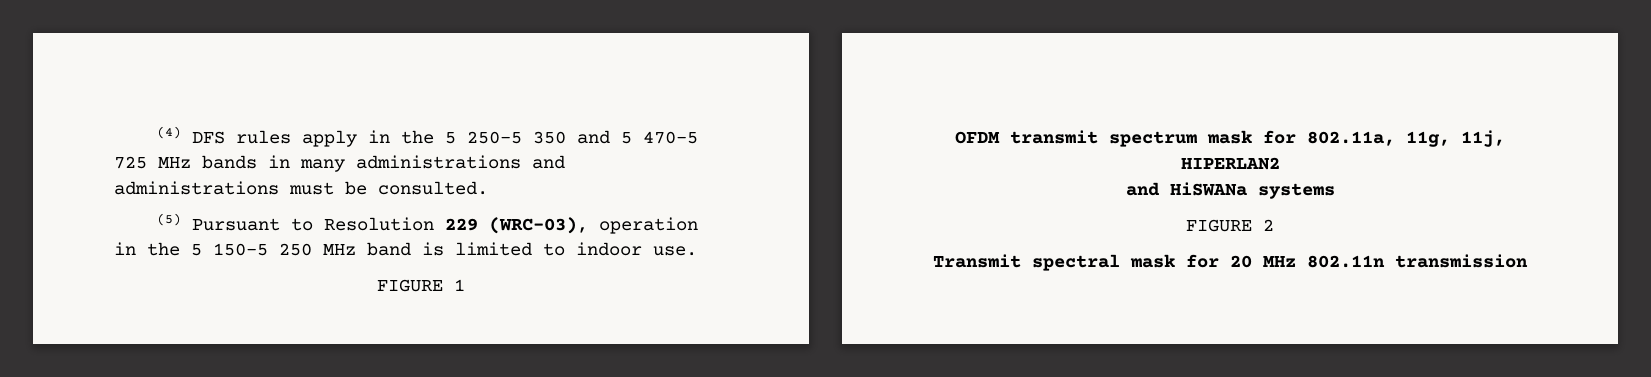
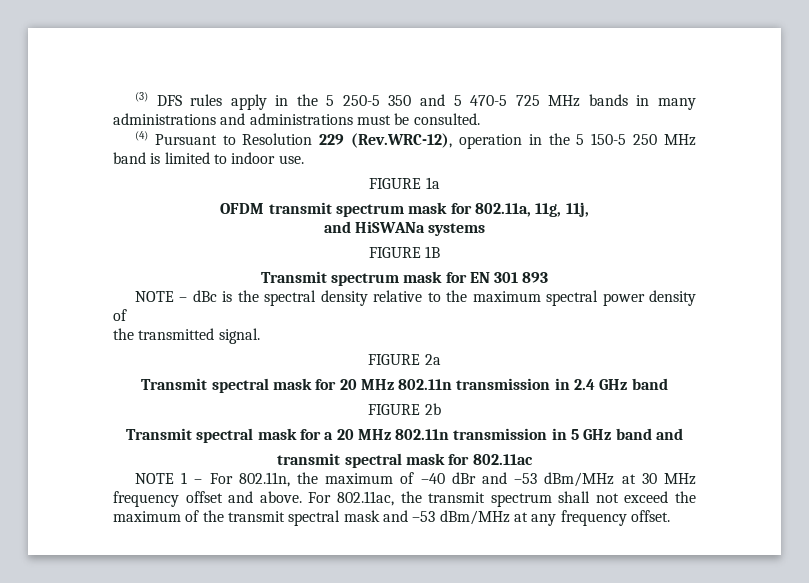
- (4) DFS rules apply in the 5 250-5 350 and 5 470-5 725 MHz bands in many administrations and administrations must be consulted.
+ (3) DFS rules apply in the 5 250-5 350 and 5 470-5 725 MHz bands in many administrations and administrations must be consulted.
- (5) Pursuant to Resolution 229 (WRC-03), operation in the 5 150-5 250 MHz band is limited to indoor use.
+ (4) Pursuant to Resolution 229 (Rev.WRC-12), operation in the 5 150-5 250 MHz band is limited to indoor use.
- FIGURE 1
+ FIGURE 1a
- OFDM transmit spectrum mask for 802.11a, 11g, 11j, HIPERLAN2
+ OFDM transmit spectrum mask for 802.11a, 11g, 11j,
- FIGURE 2
+ FIGURE 1B
+ Transmit spectrum mask for EN 301 893
+ NOTE – dBc is the spectral density relative to the maximum spectral power density of
+ the transmitted signal.
+ FIGURE 2a
- Transmit spectral mask for 20 MHz 802.11n transmission
+ Transmit spectral mask for 20 MHz 802.11n transmission in 2.4 GHz band
+ FIGURE 2b
+ Transmit spectral mask for a 20 MHz 802.11n transmission in 5 GHz band and
+ transmit spectral mask for 802.11ac
+ NOTE 1 – For 802.11n, the maximum of –40 dBr and –53 dBm/MHz at 30 MHz frequency offset and above. For 802.11ac, the transmit spectrum shall not exceed the maximum of the transmit spectral mask and –53 dBm/MHz at any frequency offset.

